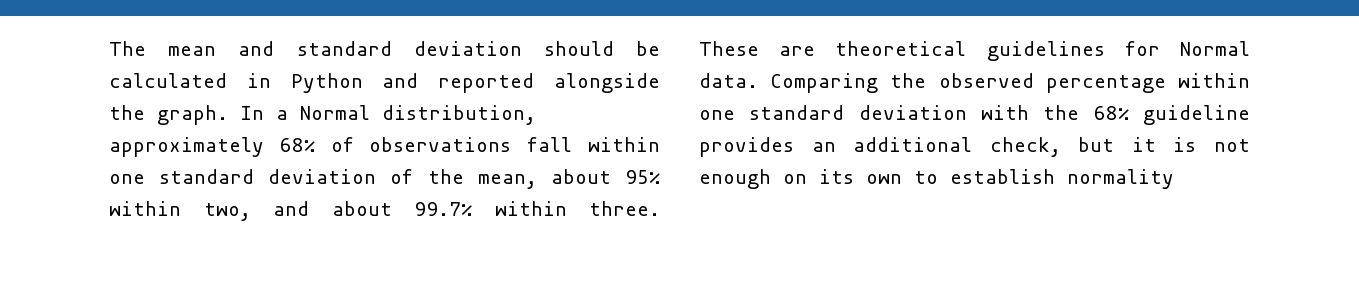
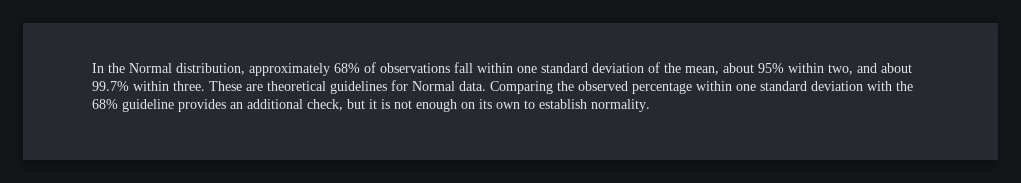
- The mean and standard deviation should be calculated in Python and reported alongside the graph. In a Normal distribution, approximately 68% of observations fall within one standard deviation of the mean, about 95% within two, and about 99.7% within three.
+ In the Normal distribution, approximately 68% of observations fall within one standard deviation of the mean, about 95% within two, and about 99.7% within three.
- Comparing the observed percentage within one standard deviation with the 68% guideline provides an additional check, but it is not enough on its own to establish normality
+ Comparing the observed percentage within one standard deviation with the 68% guideline provides an additional check, but it is not enough on its own to establish normality.

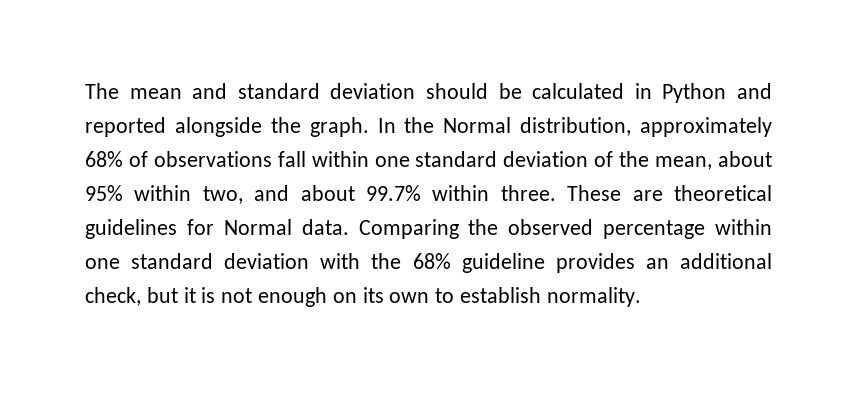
+ The mean and standard deviation should be calculated in Python and reported alongside the graph.

